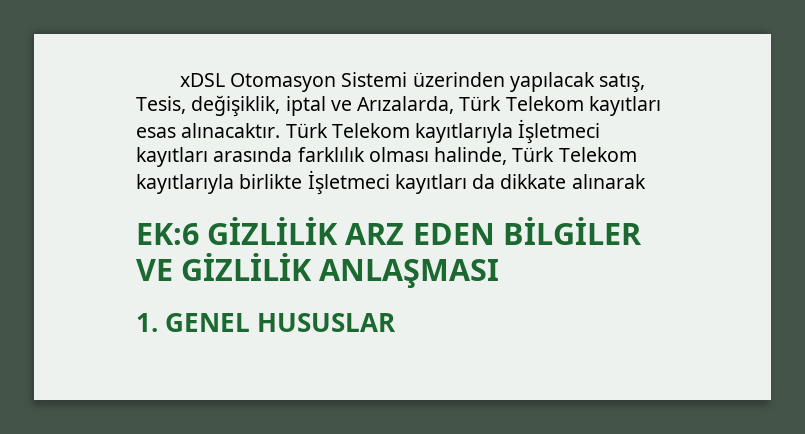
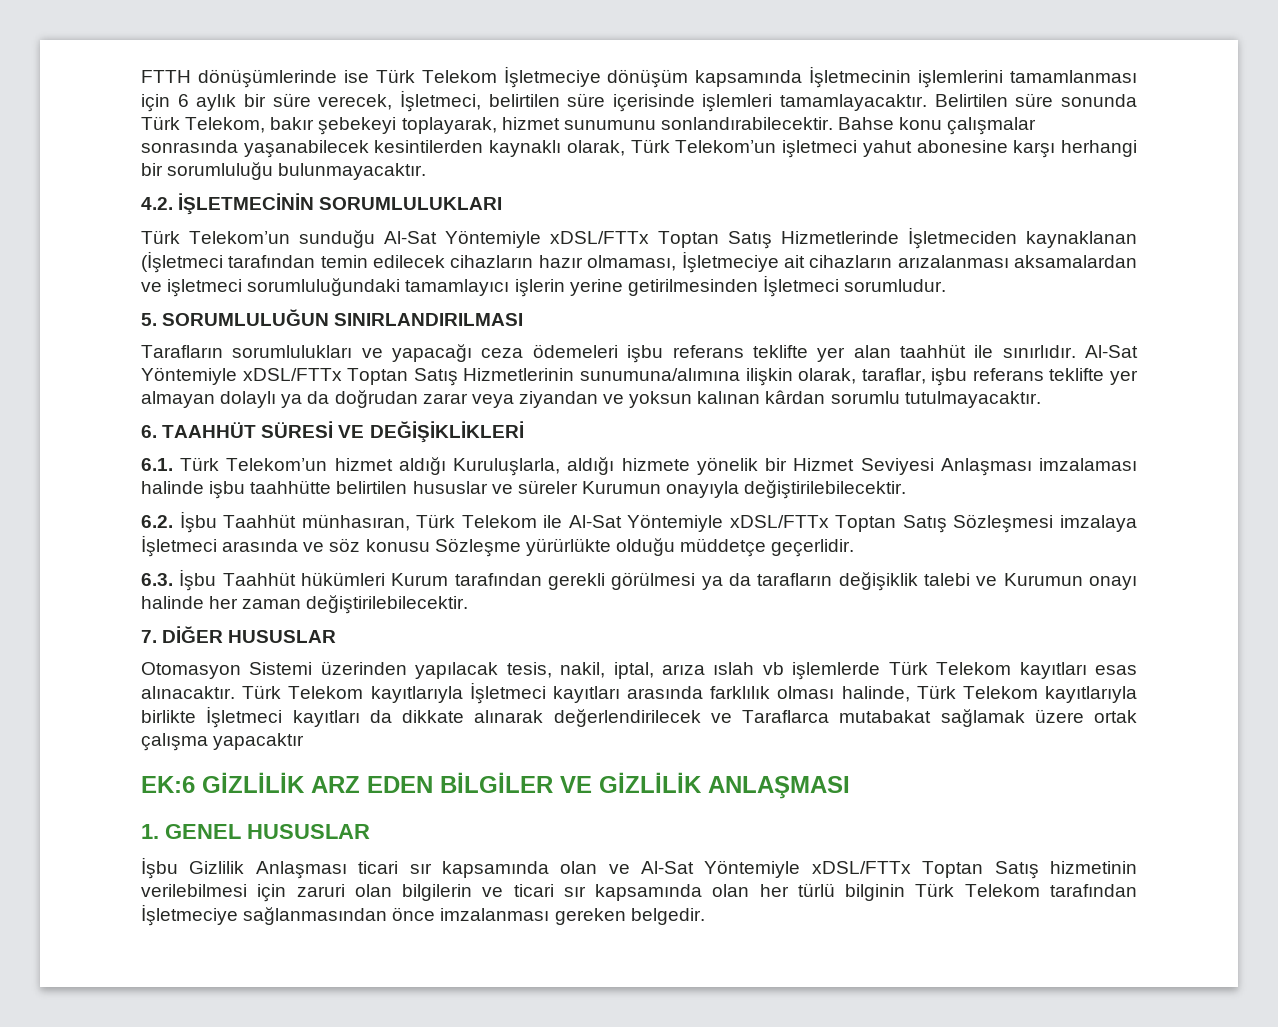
- xDSL Otomasyon Sistemi üzerinden yapılacak satış, Tesis, değişiklik, iptal ve Arızalarda, Türk Telekom kayıtları esas alınacaktır.
+ FTTH dönüşümlerinde ise Türk Telekom İşletmeciye dönüşüm kapsamında İşletmecinin işlemlerini tamamlanması için 6 aylık bir süre verecek, İşletmeci, belirtilen süre içerisinde işlemleri tamamlayacaktır. Belirtilen süre sonunda Türk Telekom, bakır şebekeyi toplayarak, hizmet sunumunu sonlandırabilecektir. Bahse konu çalışmalar sonrasında yaşanabilecek kesintilerden kaynaklı olarak, Türk Telekom’un işletmeci yahut abonesine karşı herhangi bir sorumluluğu bulunmayacaktır.
+ 4.2. İŞLETMECİNİN SORUMLULUKLARI
+ Türk Telekom’un sunduğu Al-Sat Yöntemiyle xDSL/FTTx Toptan Satış Hizmetlerinde İşletmeciden kaynaklanan (İşletmeci tarafından temin edilecek cihazların hazır olmaması, İşletmeciye ait cihazların arızalanması aksamalardan ve işletmeci sorumluluğundaki tamamlayıcı işlerin yerine getirilmesinden İşletmeci sorumludur.
+ 5. SORUMLULUĞUN SINIRLANDIRILMASI
+ Tarafların sorumlulukları ve yapacağı ceza ödemeleri işbu referans teklifte yer alan taahhüt ile sınırlıdır. Al-Sat Yöntemiyle xDSL/FTTx Toptan Satış Hizmetlerinin sunumuna/alımına ilişkin olarak, taraflar, işbu referans teklifte yer almayan dolaylı ya da doğrudan zarar veya ziyandan ve yoksun kalınan kârdan sorumlu tutulmayacaktır.
+ 6. TAAHHÜT SÜRESİ VE DEĞİŞİKLİKLERİ
+ 6.1. Türk Telekom’un hizmet aldığı Kuruluşlarla, aldığı hizmete yönelik bir Hizmet Seviyesi Anlaşması imzalaması halinde işbu taahhütte belirtilen hususlar ve süreler Kurumun onayıyla değiştirilebilecektir.
+ 6.2. İşbu Taahhüt münhasıran, Türk Telekom ile Al-Sat Yöntemiyle xDSL/FTTx Toptan Satış Sözleşmesi imzalaya İşletmeci arasında ve söz konusu Sözleşme yürürlükte olduğu müddetçe geçerlidir.
+ 6.3. İşbu Taahhüt hükümleri Kurum tarafından gerekli görülmesi ya da tarafların değişiklik talebi ve Kurumun onayı halinde her zaman değiştirilebilecektir.
+ 7. DİĞER HUSUSLAR
+ Otomasyon Sistemi üzerinden yapılacak tesis, nakil, iptal, arıza ıslah vb işlemlerde Türk Telekom kayıtları esas alınacaktır.
- Türk Telekom kayıtlarıyla İşletmeci kayıtları arasında farklılık olması halinde, Türk Telekom kayıtlarıyla birlikte İşletmeci kayıtları da dikkate alınarak
+ Türk Telekom kayıtlarıyla İşletmeci kayıtları arasında farklılık olması halinde, Türk Telekom kayıtlarıyla birlikte İşletmeci kayıtları da dikkate alınarak değerlendirilecek ve Taraflarca mutabakat sağlamak üzere ortak çalışma yapacaktır
+ İşbu Gizlilik Anlaşması ticari sır kapsamında olan ve Al-Sat Yöntemiyle xDSL/FTTx Toptan Satış hizmetinin verilebilmesi için zaruri olan bilgilerin ve ticari sır kapsamında olan her türlü bilginin Türk Telekom tarafından İşletmeciye sağlanmasından önce imzalanması gereken belgedir.

